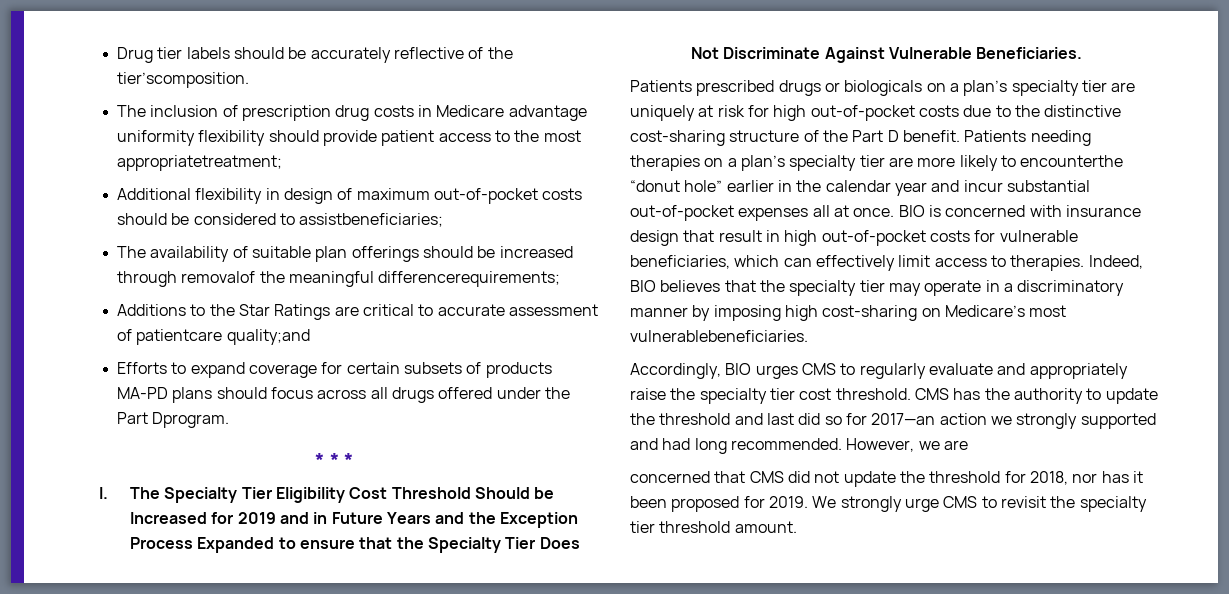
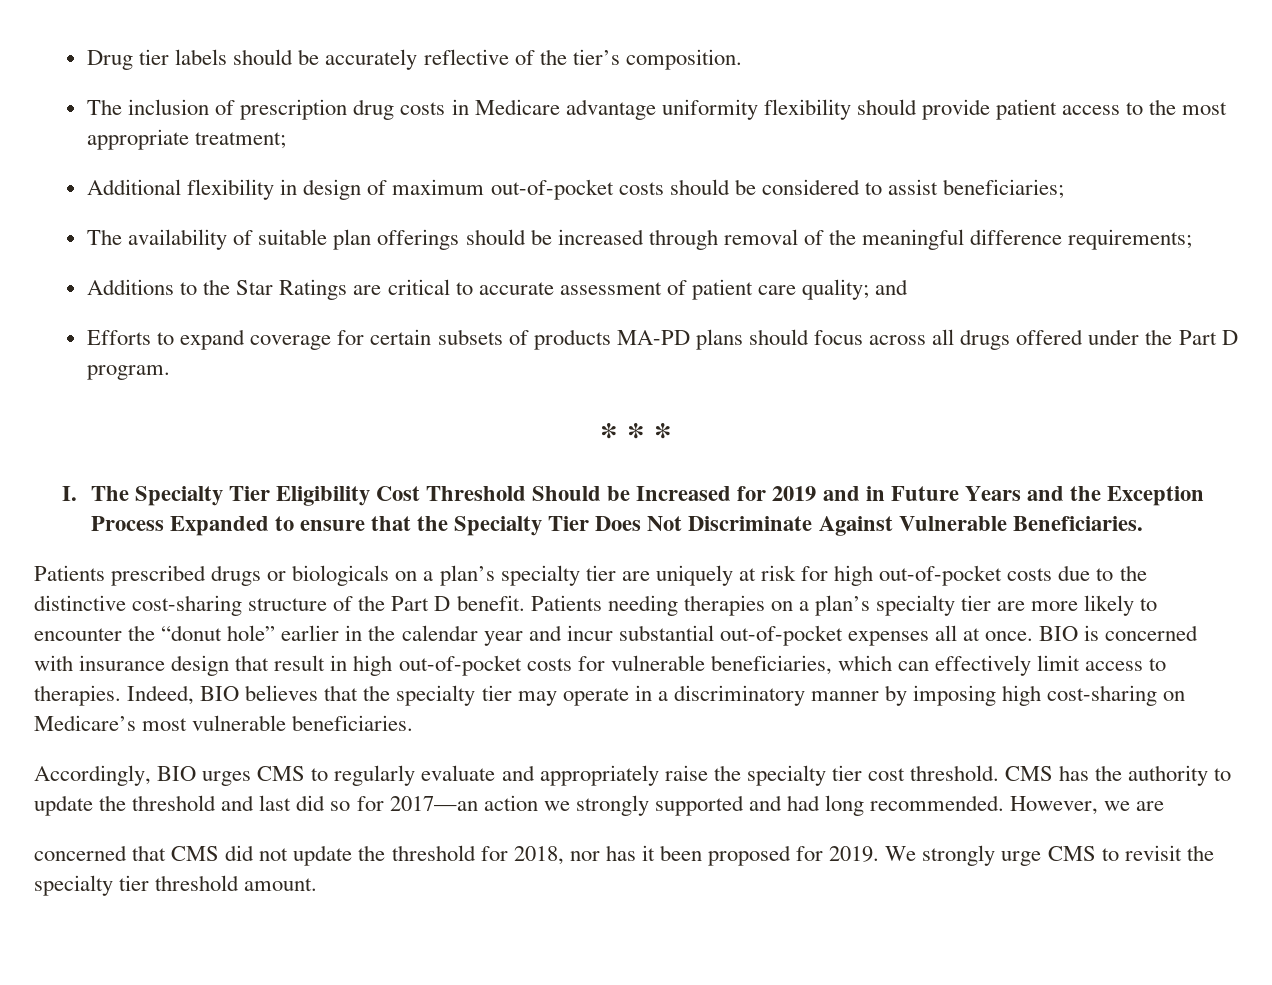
- Drug tier labels should be accurately reflective of the tier’scomposition.
+ Drug tier labels should be accurately reflective of the tier’s composition.
- The inclusion of prescription drug costs in Medicare advantage uniformity flexibility should provide patient access to the most appropriatetreatment;
+ The inclusion of prescription drug costs in Medicare advantage uniformity flexibility should provide patient access to the most appropriate treatment;
- Additional flexibility in design of maximum out-of-pocket costs should be considered to assistbeneficiaries;
+ Additional flexibility in design of maximum out-of-pocket costs should be considered to assist beneficiaries;
- The availability of suitable plan offerings should be increased through removalof the meaningful differencerequirements;
+ The availability of suitable plan offerings should be increased through removal of the meaningful difference requirements;
- Additions to the Star Ratings are critical to accurate assessment of patientcare quality;and
+ Additions to the Star Ratings are critical to accurate assessment of patient care quality; and
- Efforts to expand coverage for certain subsets of products MA-PD plans should focus across all drugs offered under the Part Dprogram.
+ Efforts to expand coverage for certain subsets of products MA-PD plans should focus across all drugs offered under the Part D program.
- Patients needing therapies on a plan’s specialty tier are more likely to encounterthe “donut hole” earlier in the calendar year and incur substantial out-of-pocket expenses all at once.
+ Patients needing therapies on a plan’s specialty tier are more likely to encounter the “donut hole” earlier in the calendar year and incur substantial out-of-pocket expenses all at once.
- Indeed, BIO believes that the specialty tier may operate in a discriminatory manner by imposing high cost-sharing on Medicare’s most vulnerablebeneficiaries.
+ Indeed, BIO believes that the specialty tier may operate in a discriminatory manner by imposing high cost-sharing on Medicare’s most vulnerable beneficiaries.

